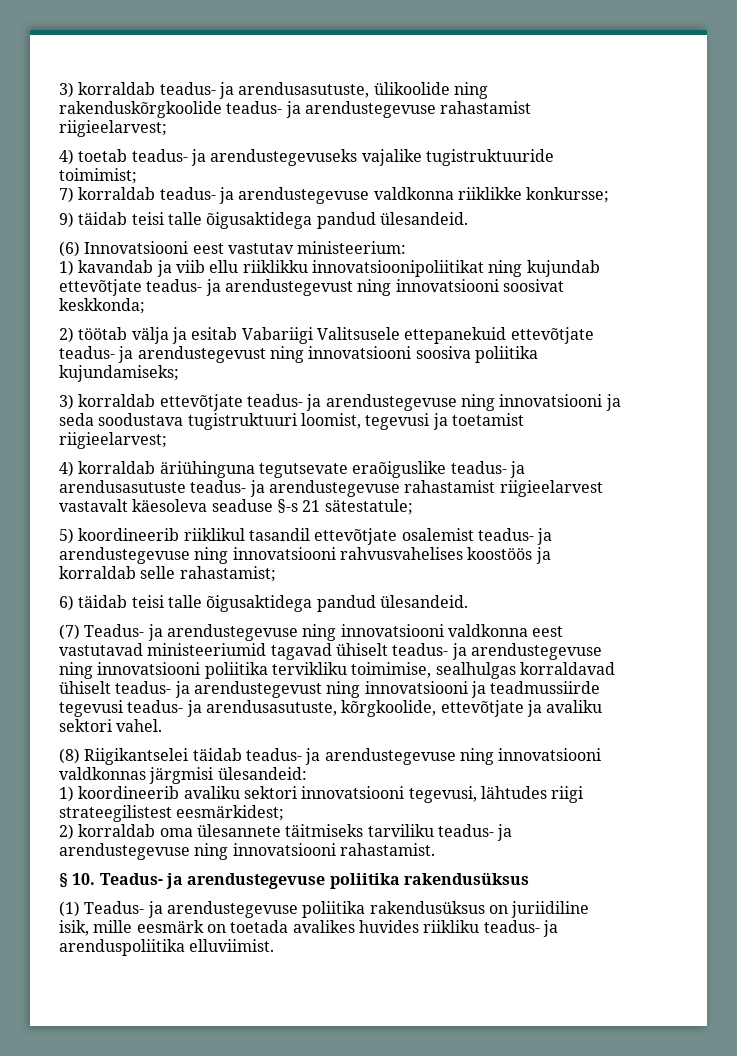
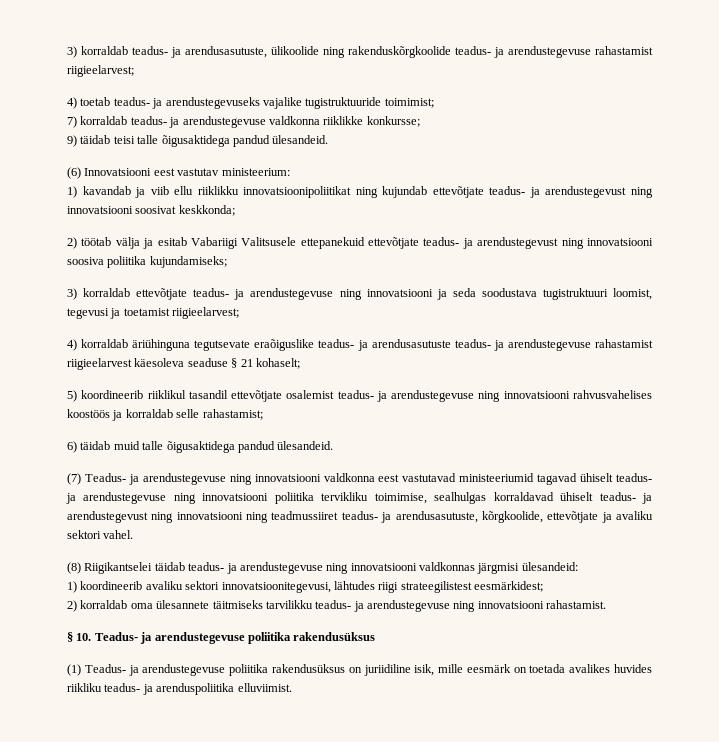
- 4) korraldab äriühinguna tegutsevate eraõiguslike teadus- ja arendusasutuste teadus- ja arendustegevuse rahastamist riigieelarvest vastavalt käesoleva seaduse §-s 21 sätestatule;
+ 4) korraldab äriühinguna tegutsevate eraõiguslike teadus- ja arendusasutuste teadus- ja arendustegevuse rahastamist riigieelarvest käesoleva seaduse § 21 kohaselt;
- 6) täidab teisi talle õigusaktidega pandud ülesandeid.
+ 6) täidab muid talle õigusaktidega pandud ülesandeid.
- (7) Teadus- ja arendustegevuse ning innovatsiooni valdkonna eest vastutavad ministeeriumid tagavad ühiselt teadus- ja arendustegevuse ning innovatsiooni poliitika tervikliku toimimise, sealhulgas korraldavad ühiselt teadus- ja arendustegevust ning innovatsiooni ja teadmussiirde tegevusi teadus- ja arendusasutuste, kõrgkoolide, ettevõtjate ja avaliku sektori vahel.
+ (7) Teadus- ja arendustegevuse ning innovatsiooni valdkonna eest vastutavad ministeeriumid tagavad ühiselt teadus- ja arendustegevuse ning innovatsiooni poliitika tervikliku toimimise, sealhulgas korraldavad ühiselt teadus- ja arendustegevust ning innovatsiooni ning teadmussiiret teadus- ja arendusasutuste, kõrgkoolide, ettevõtjate ja avaliku sektori vahel.
- 1) koordineerib avaliku sektori innovatsiooni tegevusi, lähtudes riigi strateegilistest eesmärkidest;
+ 1) koordineerib avaliku sektori innovatsioonitegevusi, lähtudes riigi strateegilistest eesmärkidest;
- 2) korraldab oma ülesannete täitmiseks tarviliku teadus- ja arendustegevuse ning innovatsiooni rahastamist.
+ 2) korraldab oma ülesannete täitmiseks tarvilikku teadus- ja arendustegevuse ning innovatsiooni rahastamist.

